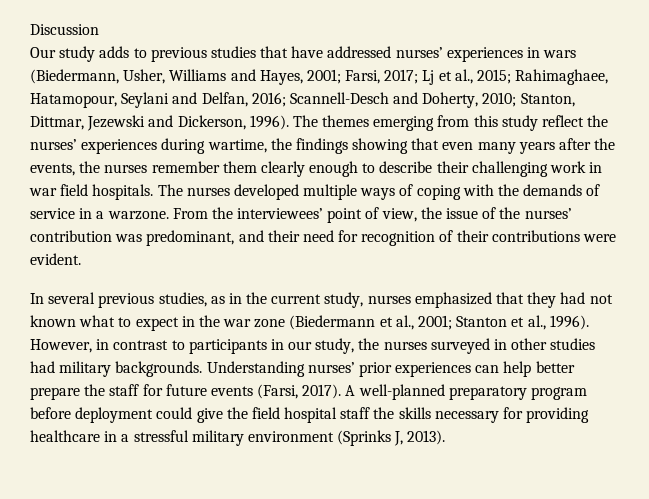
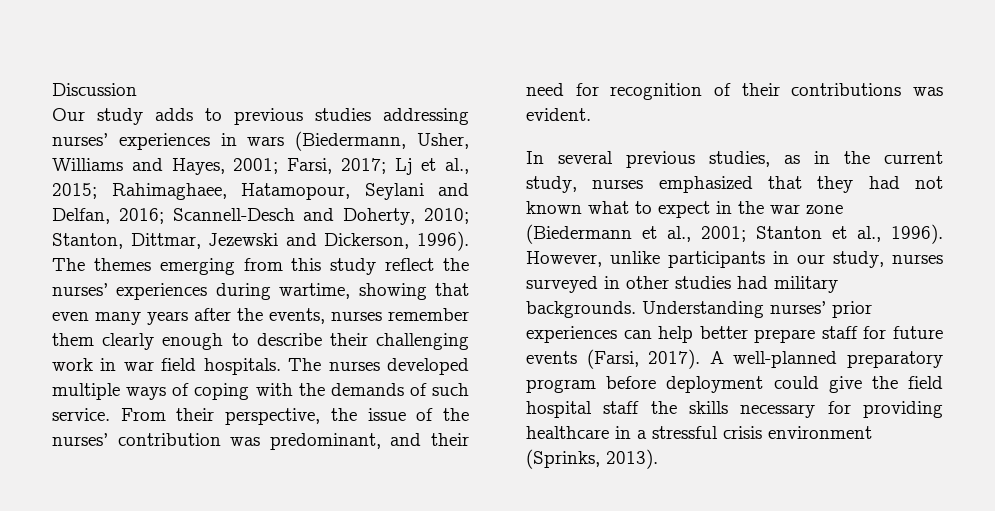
- Our study adds to previous studies that have addressed nurses’ experiences in wars (Biedermann, Usher, Williams and Hayes, 2001; Farsi, 2017; Lj et al., 2015; Rahimaghaee, Hatamopour, Seylani and Delfan, 2016; Scannell-Desch and Doherty, 2010; Stanton, Dittmar, Jezewski and Dickerson, 1996).
+ Our study adds to previous studies addressing nurses’ experiences in wars (Biedermann, Usher, Williams and Hayes, 2001; Farsi, 2017; Lj et al., 2015; Rahimaghaee, Hatamopour, Seylani and Delfan, 2016; Scannell-Desch and Doherty, 2010; Stanton, Dittmar, Jezewski and Dickerson, 1996).
- The themes emerging from this study reflect the nurses’ experiences during wartime, the findings showing that even many years after the events, the nurses remember them clearly enough to describe their challenging work in war field hospitals.
+ The themes emerging from this study reflect the nurses’ experiences during wartime, showing that even many years after the events, nurses remember them clearly enough to describe their challenging work in war field hospitals.
- The nurses developed multiple ways of coping with the demands of service in a warzone. From the interviewees’ point of view, the issue of the nurses’ contribution was predominant, and their need for recognition of their contributions were evident.
+ The nurses developed multiple ways of coping with the demands of such service. From their perspective, the issue of the nurses’ contribution was predominant, and their need for recognition of their contributions was evident.
- However, in contrast to participants in our study, the nurses surveyed in other studies had military backgrounds.
+ However, unlike participants in our study, nurses surveyed in other studies had military backgrounds.
- Understanding nurses’ prior experiences can help better prepare the staff for future events (Farsi, 2017).
+ Understanding nurses’ prior experiences can help better prepare staff for future events (Farsi, 2017).
- A well-planned preparatory program before deployment could give the field hospital staff the skills necessary for providing healthcare in a stressful military environment (Sprinks J, 2013).
+ A well-planned preparatory program before deployment could give the field hospital staff the skills necessary for providing healthcare in a stressful crisis environment (Sprinks, 2013).

